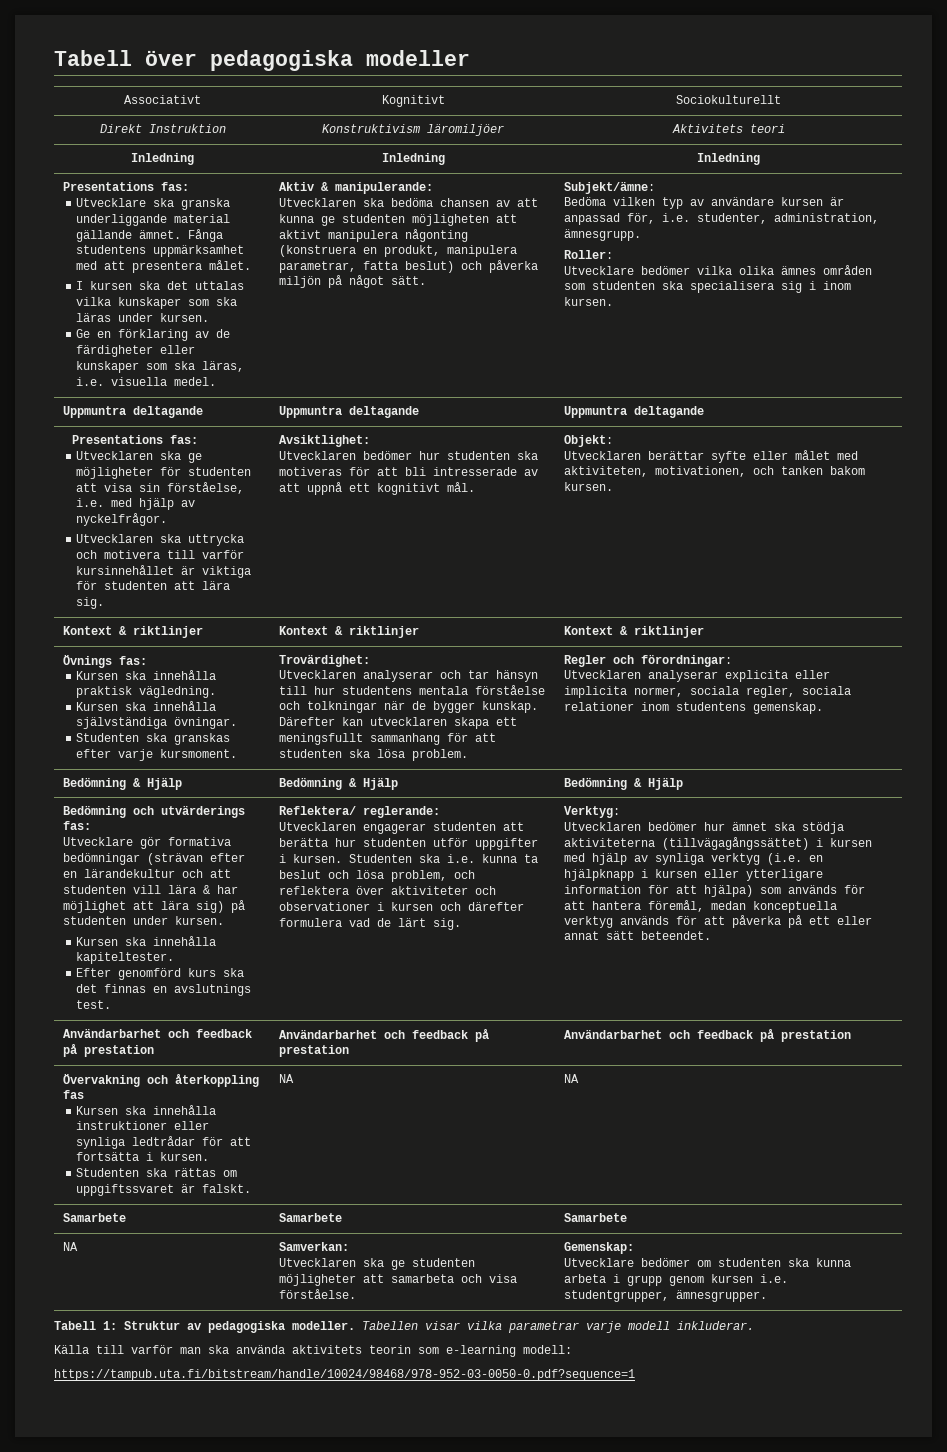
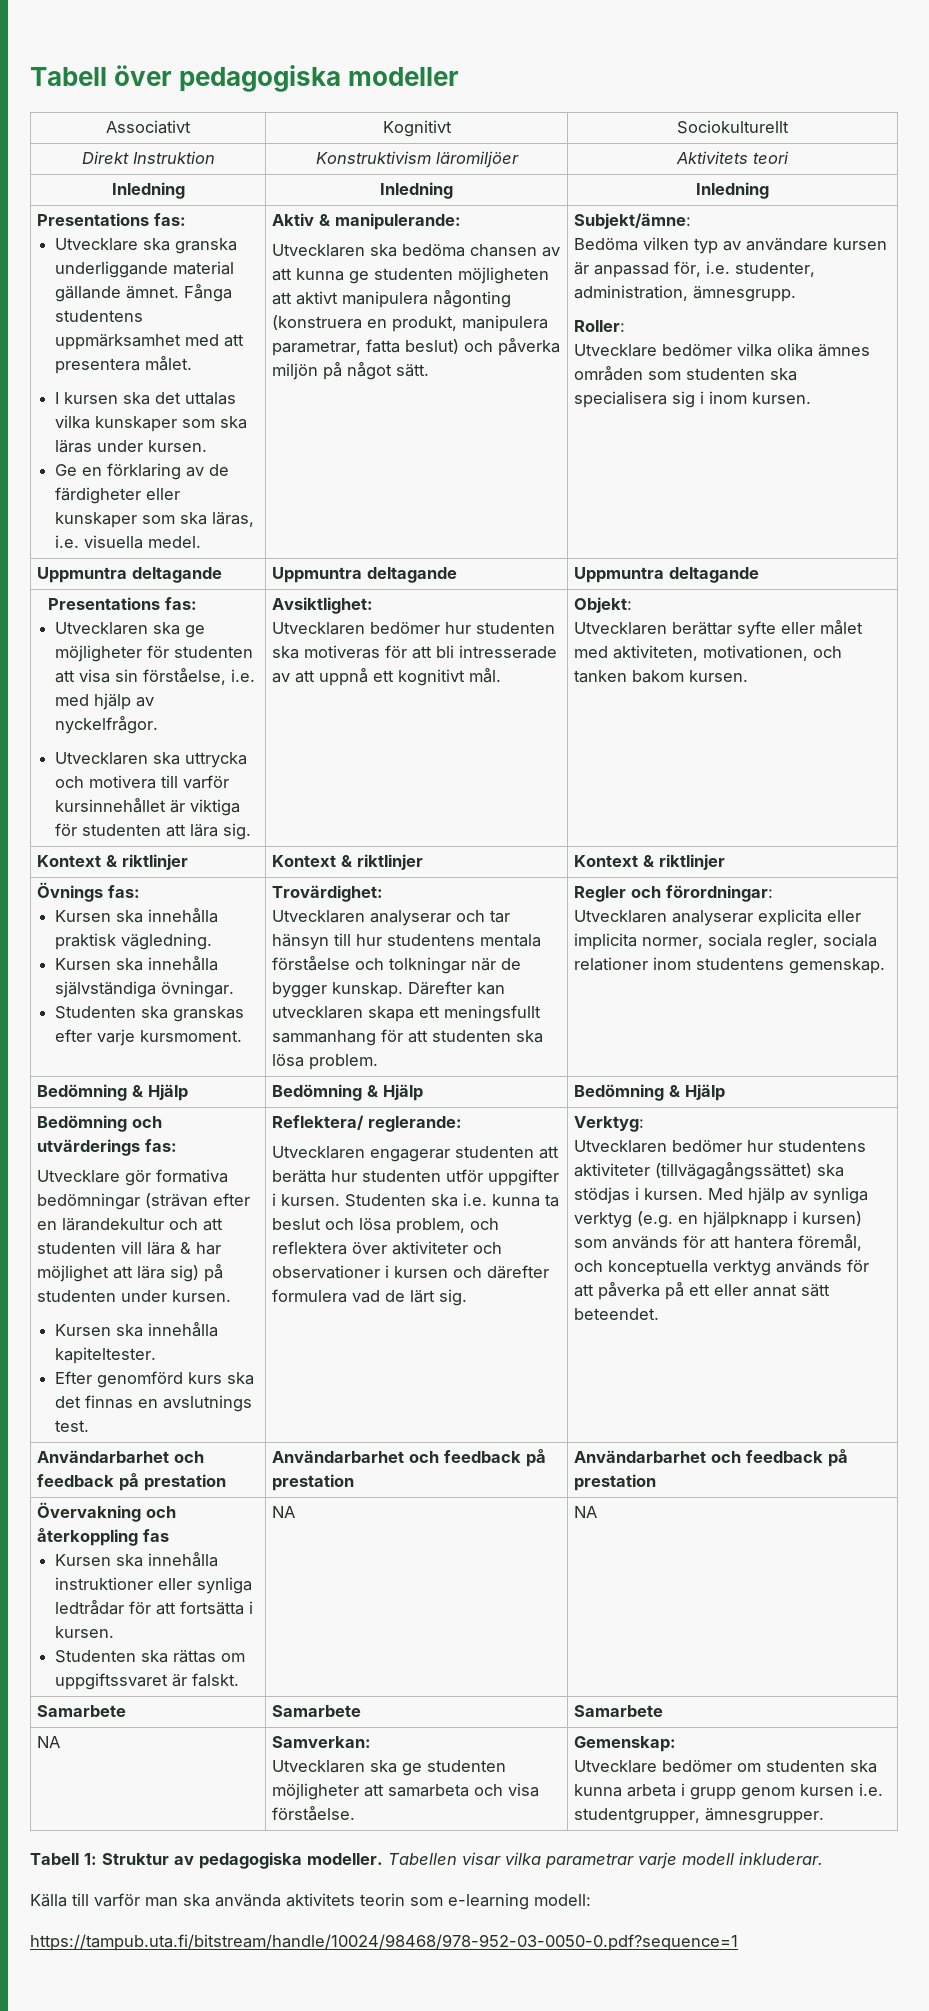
- Utvecklaren bedömer hur ämnet ska stödja aktiviteterna (tillvägagångssättet) i kursen med hjälp av synliga verktyg (i.e. en hjälpknapp i kursen eller ytterligare information för att hjälpa) som används för att hantera föremål, medan konceptuella verktyg används för att påverka på ett eller annat sätt beteendet.
+ Utvecklaren bedömer hur studentens aktiviteter (tillvägagångssättet) ska stödjas i kursen. Med hjälp av synliga verktyg (e.g. en hjälpknapp i kursen) som används för att hantera föremål, och konceptuella verktyg används för att påverka på ett eller annat sätt beteendet.

